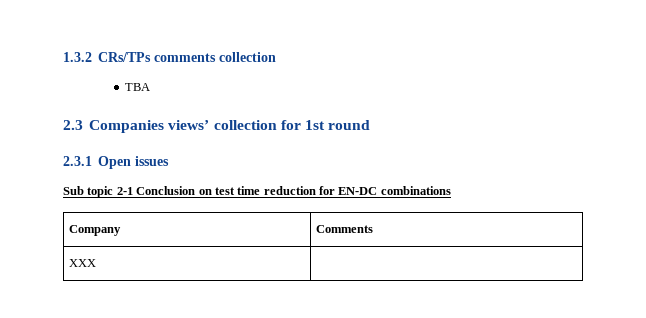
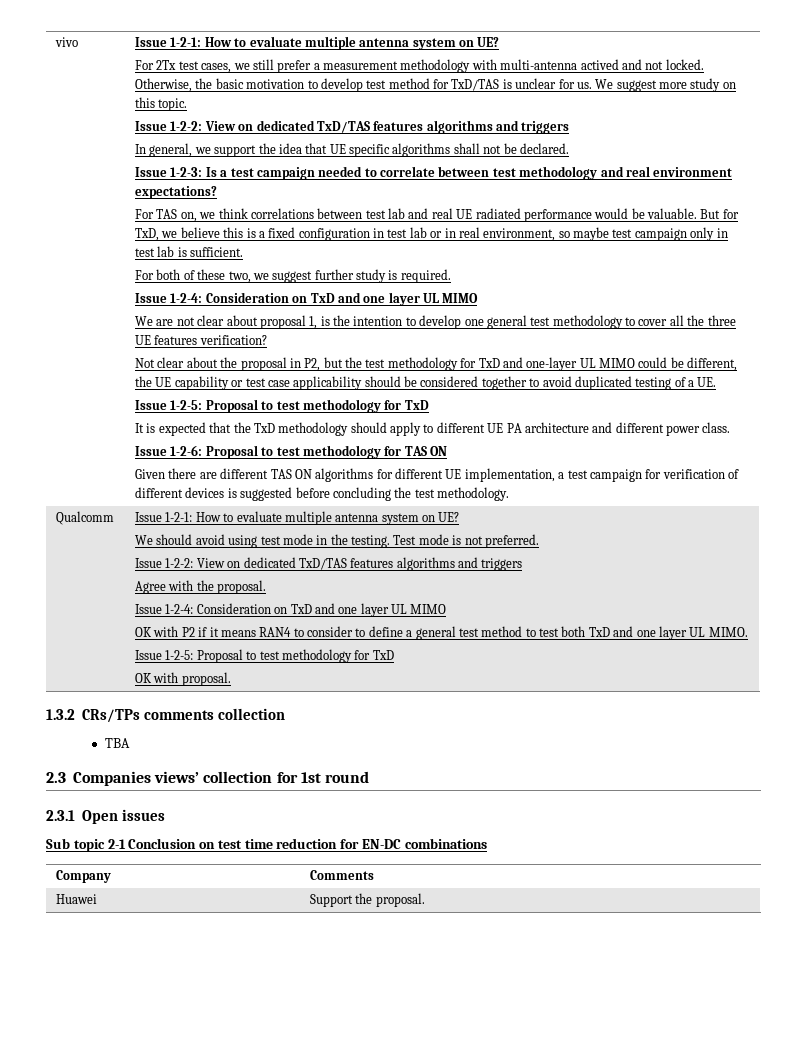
+ vivo | Issue 1-2-1: How to evaluate multiple antenna system on UE?
+ For 2Tx test cases, we still prefer a measurement methodology with multi-antenna actived and not locked. Otherwise, the basic motivation to develop test method for TxD/TAS is unclear for us. We suggest more study on this topic.
+ Issue 1-2-2: View on dedicated TxD/TAS features algorithms and triggers
+ In general, we support the idea that UE specific algorithms shall not be declared.
+ Issue 1-2-3: Is a test campaign needed to correlate between test methodology and real environment expectations?
+ For TAS on, we think correlations between test lab and real UE radiated performance would be valuable. But for TxD, we believe this is a fixed configuration in test lab or in real environment, so maybe test campaign only in test lab is sufficient.
+ For both of these two, we suggest further study is required.
+ Issue 1-2-4: Consideration on TxD and one layer UL MIMO
+ We are not clear about proposal 1, is the intention to develop one general test methodology to cover all the three UE features verification?
+ Not clear about the proposal in P2, but the test methodology for TxD and one-layer UL MIMO could be different, the UE capability or test case applicability should be considered together to avoid duplicated testing of a UE.
+ Issue 1-2-5: Proposal to test methodology for TxD
+ It is expected that the TxD methodology should apply to different UE PA architecture and different power class.
+ Issue 1-2-6: Proposal to test methodology for TAS ON
+ Given there are different TAS ON algorithms for different UE implementation, a test campaign for verification of different devices is suggested before concluding the test methodology.
+ Qualcomm | Issue 1-2-1: How to evaluate multiple antenna system on UE?
+ We should avoid using test mode in the testing. Test mode is not preferred.
+ Issue 1-2-2: View on dedicated TxD/TAS features algorithms and triggers
+ Agree with the proposal.
+ Issue 1-2-4: Consideration on TxD and one layer UL MIMO
+ OK with P2 if it means RAN4 to consider to define a general test method to test both TxD and one layer UL MIMO.
+ Issue 1-2-5: Proposal to test methodology for TxD
+ OK with proposal.
- XXX |
+ Huawei | Support the proposal.

